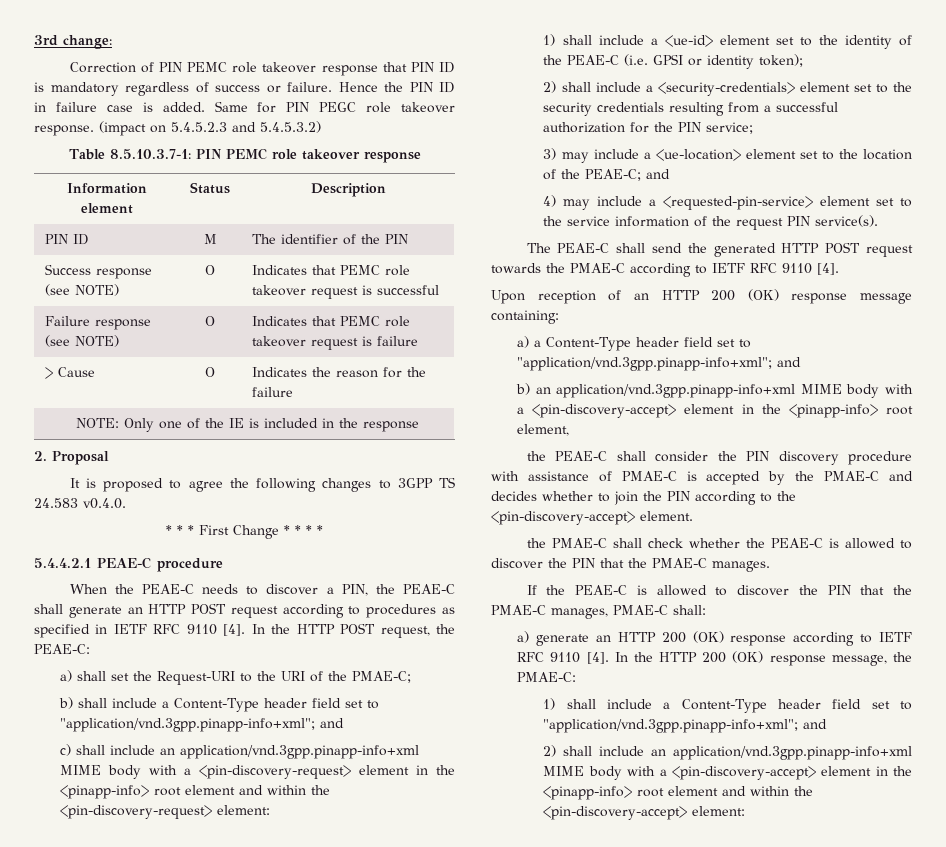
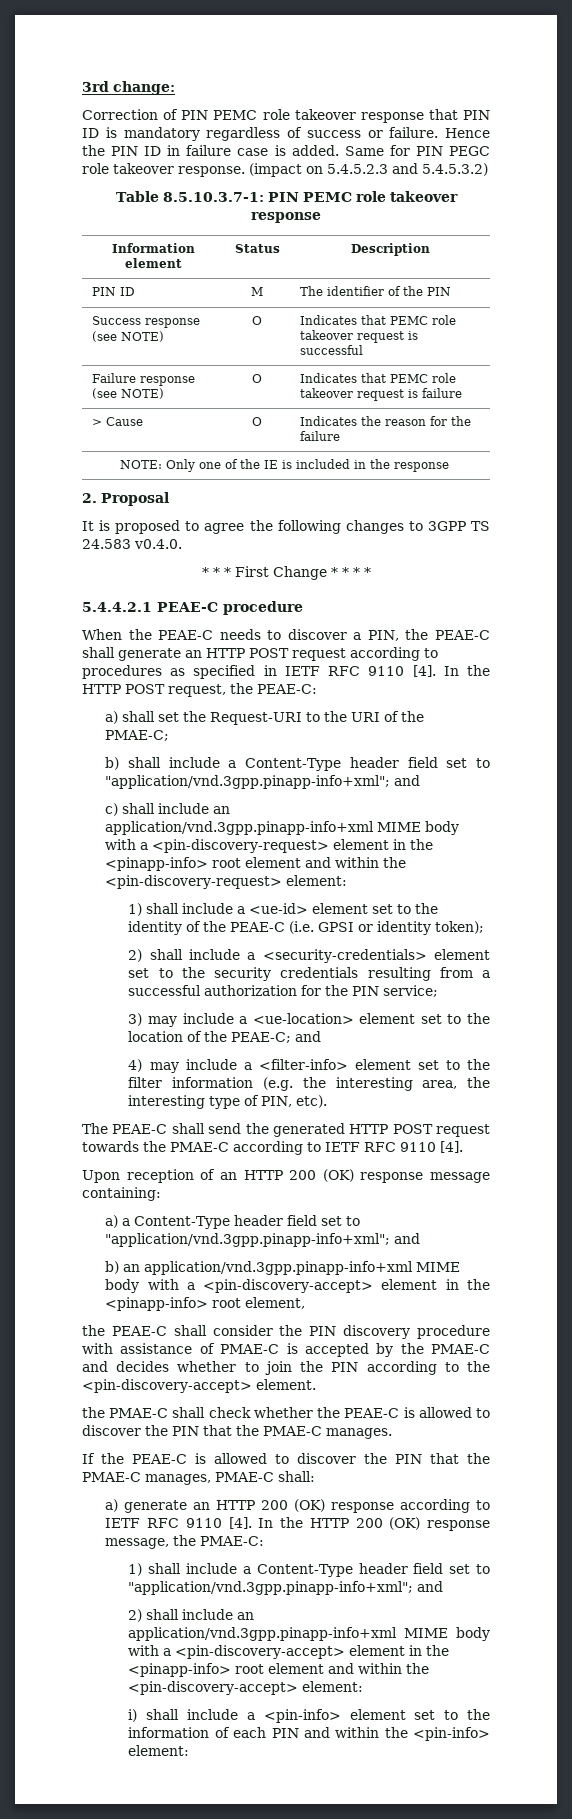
- 4) may include a <requested-pin-service> element set to the service information of the request PIN service(s).
+ 4) may include a <filter-info> element set to the filter information (e.g. the interesting area, the interesting type of PIN, etc).
+ i) shall include a <pin-info> element set to the information of each PIN and within the <pin-info> element:

